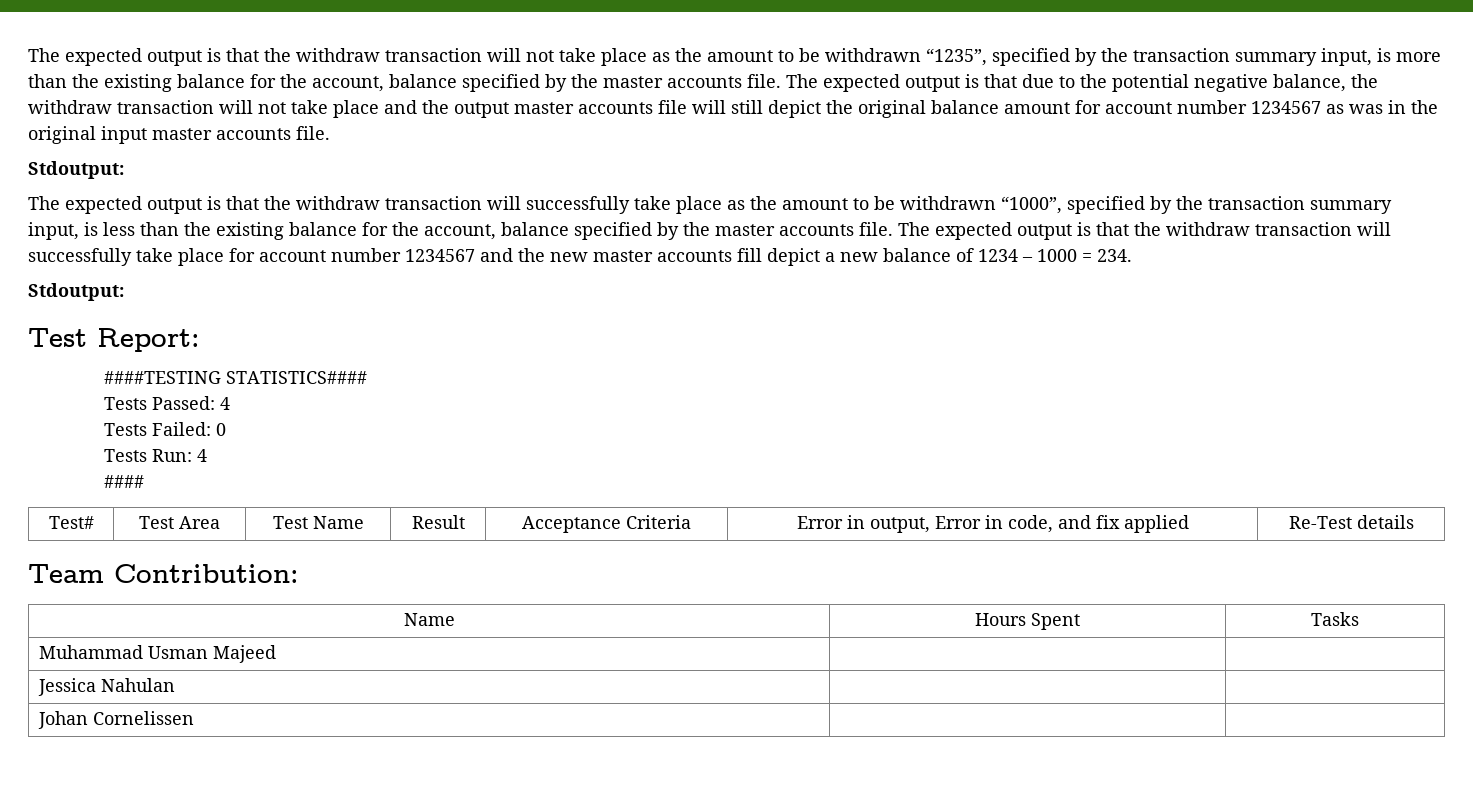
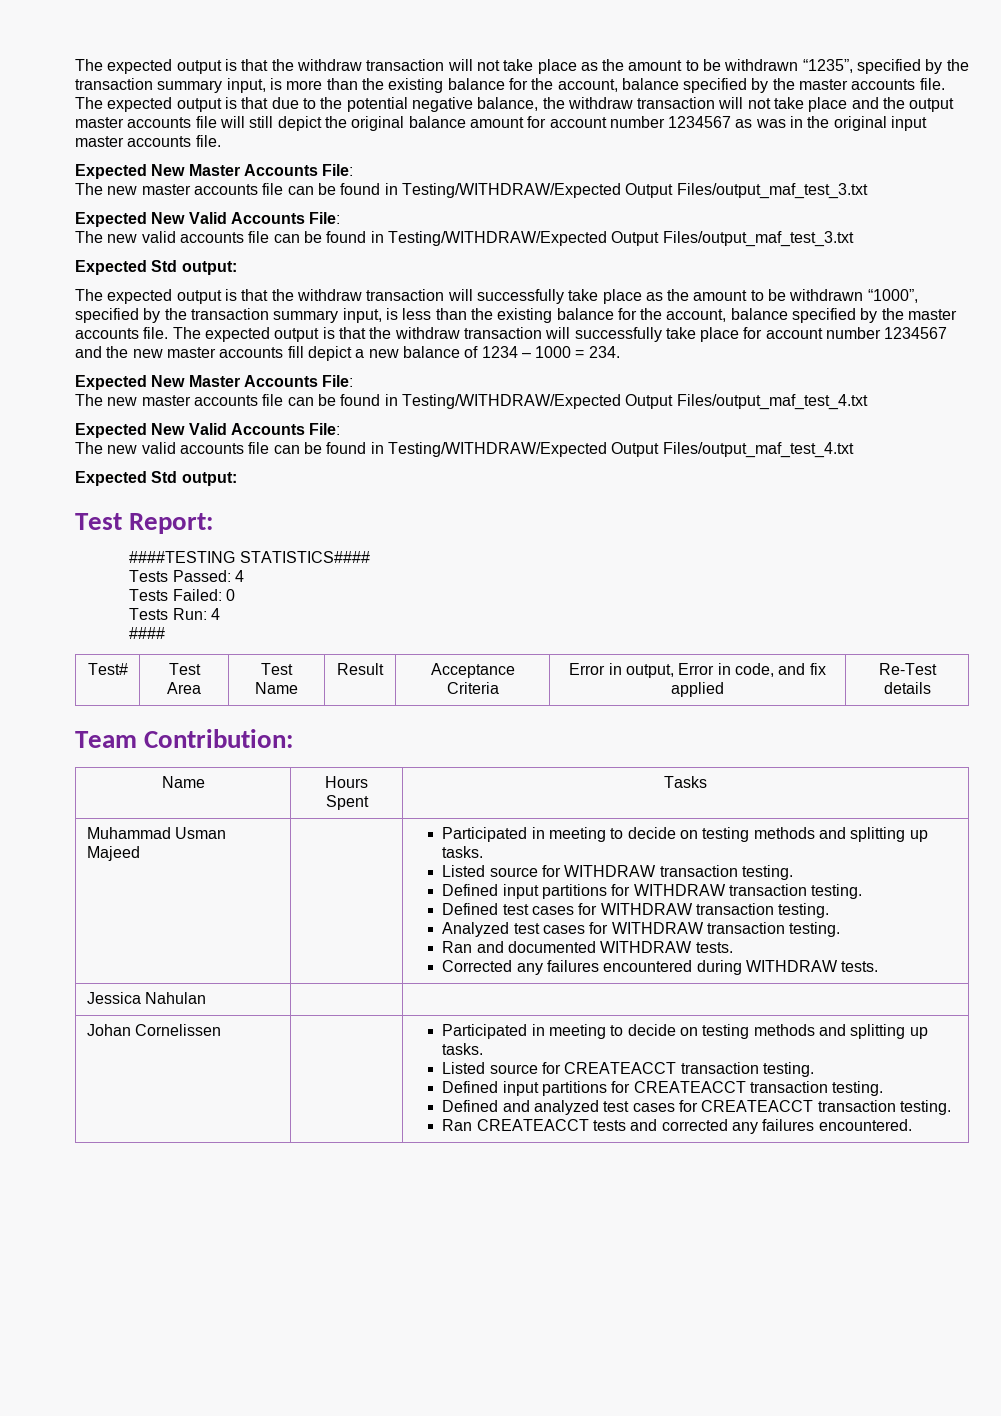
  The expected output is that due to the potential negative balance, the withdraw transaction will not take place and the output master accounts file will still depict the original balance amount for account number 1234567 as was in the original input master accounts file.
- Stdoutput:
+ Expected New Master Accounts File:
+ The new master accounts file can be found in Testing/WITHDRAW/Expected Output Files/output_maf_test_3.txt
+ Expected New Valid Accounts File:
+ The new valid accounts file can be found in Testing/WITHDRAW/Expected Output Files/output_maf_test_3.txt
+ Expected Std output:
  The expected output is that the withdraw transaction will successfully take place for account number 1234567 and the new master accounts fill depict a new balance of 1234 – 1000 = 234.
- Stdoutput:
+ Expected New Master Accounts File:
+ The new master accounts file can be found in Testing/WITHDRAW/Expected Output Files/output_maf_test_4.txt
+ Expected New Valid Accounts File:
+ The new valid accounts file can be found in Testing/WITHDRAW/Expected Output Files/output_maf_test_4.txt
+ Expected Std output:
- Muhammad Usman Majeed | |
+ Muhammad Usman Majeed | | Participated in meeting to decide on testing methods and splitting up tasks.
+ Listed source for WITHDRAW transaction testing.
+ Defined input partitions for WITHDRAW transaction testing.
+ Defined test cases for WITHDRAW transaction testing.
+ Analyzed test cases for WITHDRAW transaction testing.
+ Ran and documented WITHDRAW tests.
+ Corrected any failures encountered during WITHDRAW tests.
  Jessica Nahulan | |
- Johan Cornelissen | |
+ Johan Cornelissen | | Participated in meeting to decide on testing methods and splitting up tasks.
+ Listed source for CREATEACCT transaction testing.
+ Defined input partitions for CREATEACCT transaction testing.
+ Defined and analyzed test cases for CREATEACCT transaction testing.
+ Ran CREATEACCT tests and corrected any failures encountered.

